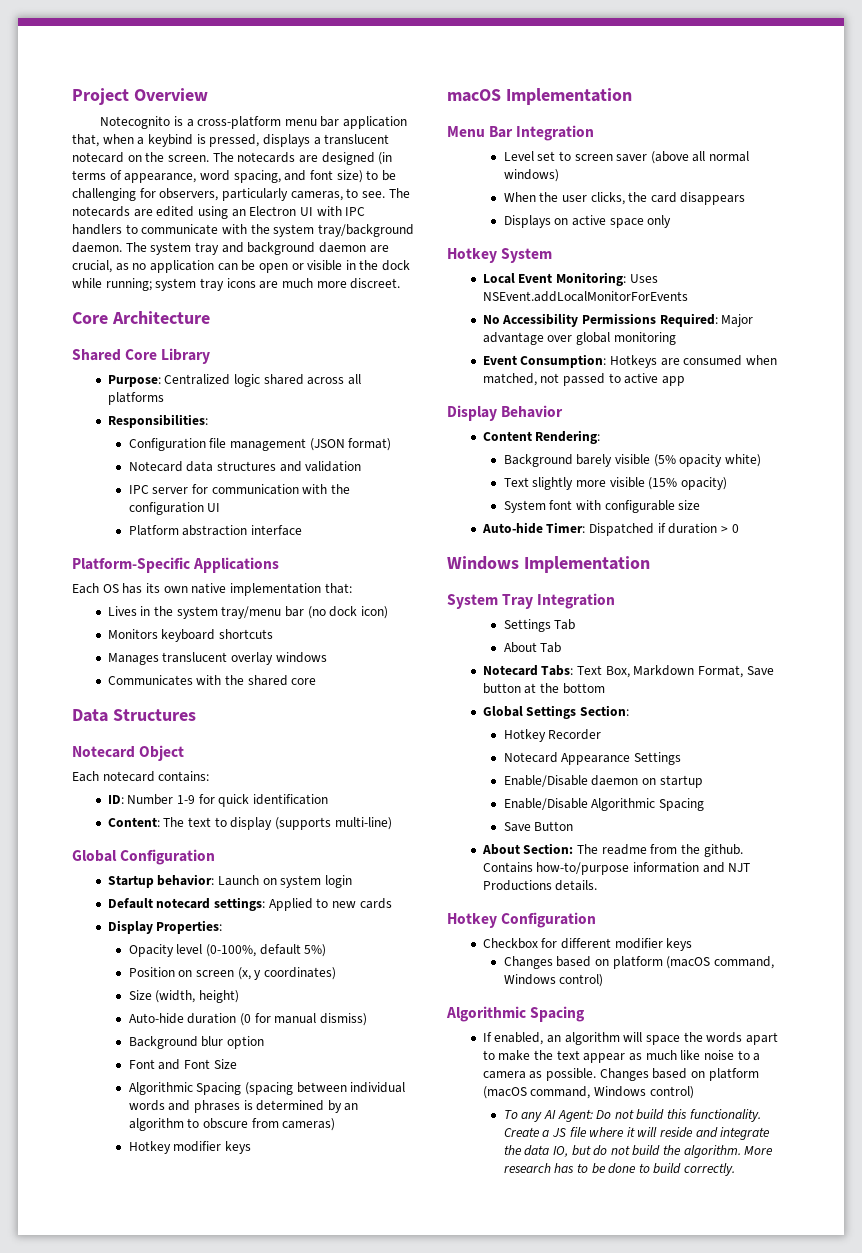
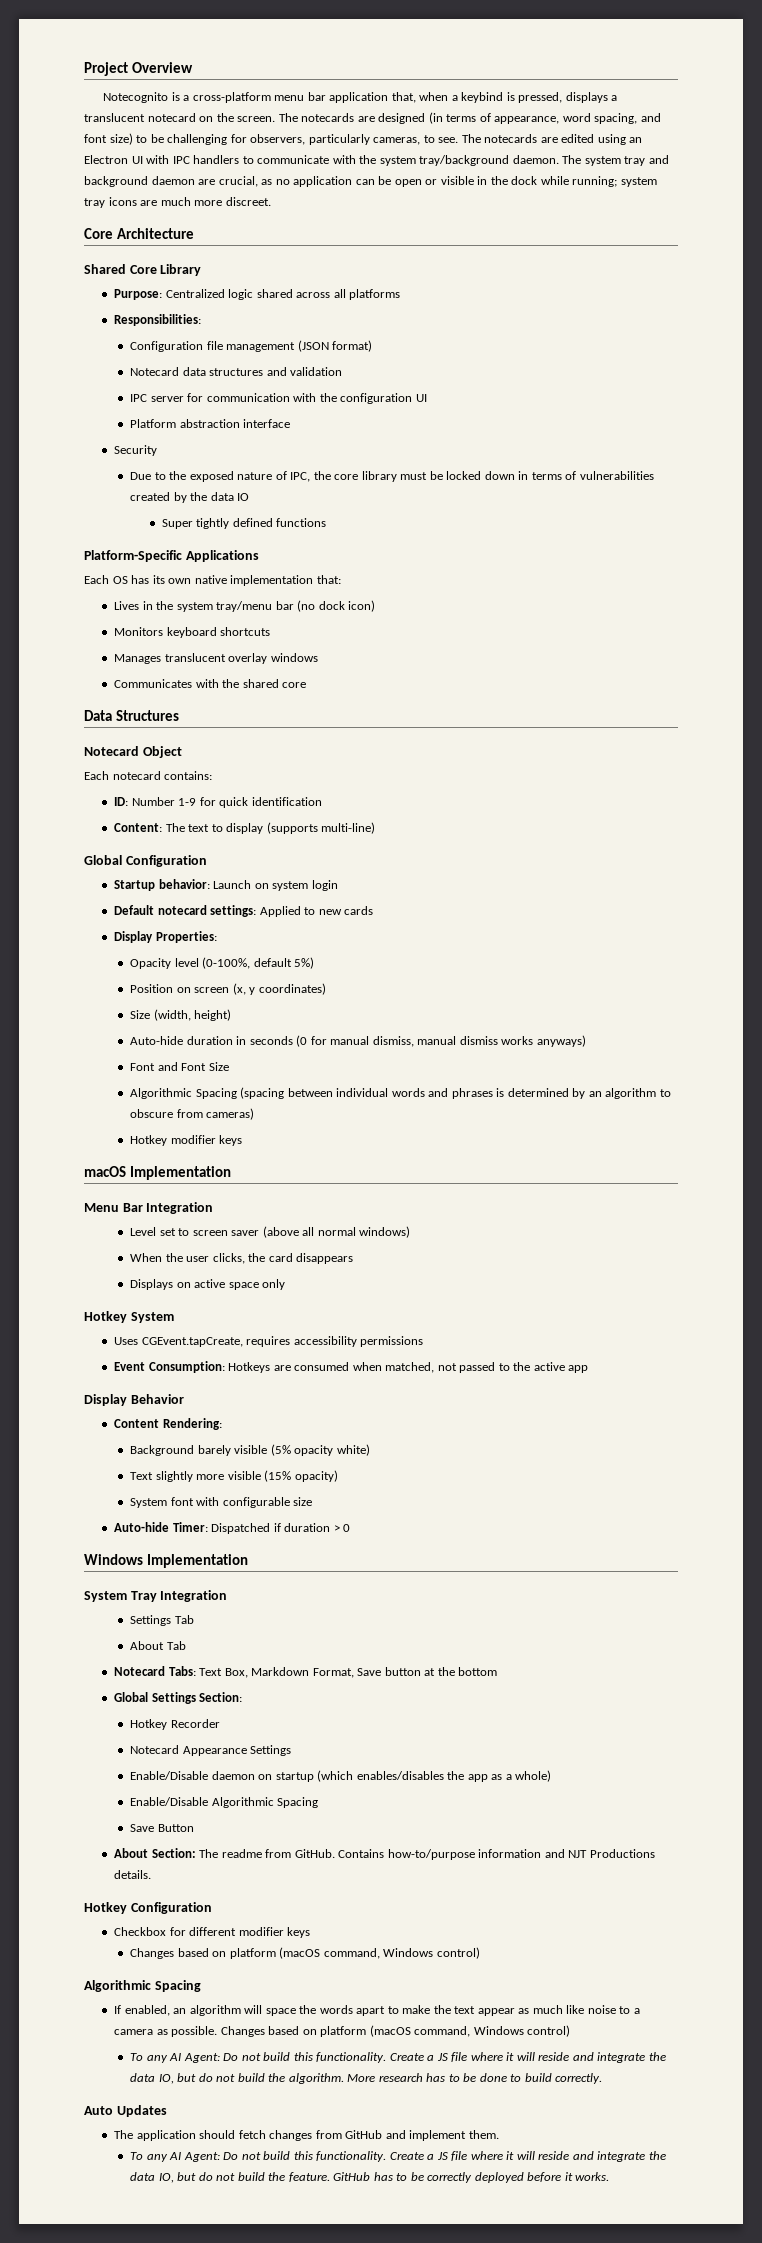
+ Security
+ Due to the exposed nature of IPC, the core library must be locked down in terms of vulnerabilities created by the data IO
+ Super tightly defined functions
- Auto-hide duration (0 for manual dismiss)
- Background blur option
+ Auto-hide duration in seconds (0 for manual dismiss, manual dismiss works anyways)
- Local Event Monitoring: Uses NSEvent.addLocalMonitorForEvents
- No Accessibility Permissions Required: Major advantage over global monitoring
+ Uses CGEvent.tapCreate, requires accessibility permissions
- Event Consumption: Hotkeys are consumed when matched, not passed to active app
+ Event Consumption: Hotkeys are consumed when matched, not passed to the active app
- Enable/Disable daemon on startup
+ Enable/Disable daemon on startup (which enables/disables the app as a whole)
- About Section: The readme from the github.
+ About Section: The readme from GitHub.
+ Auto Updates
+ The application should fetch changes from GitHub and implement them.
+ To any AI Agent: Do not build this functionality. Create a JS file where it will reside and integrate the data IO, but do not build the feature. GitHub has to be correctly deployed before it works.

